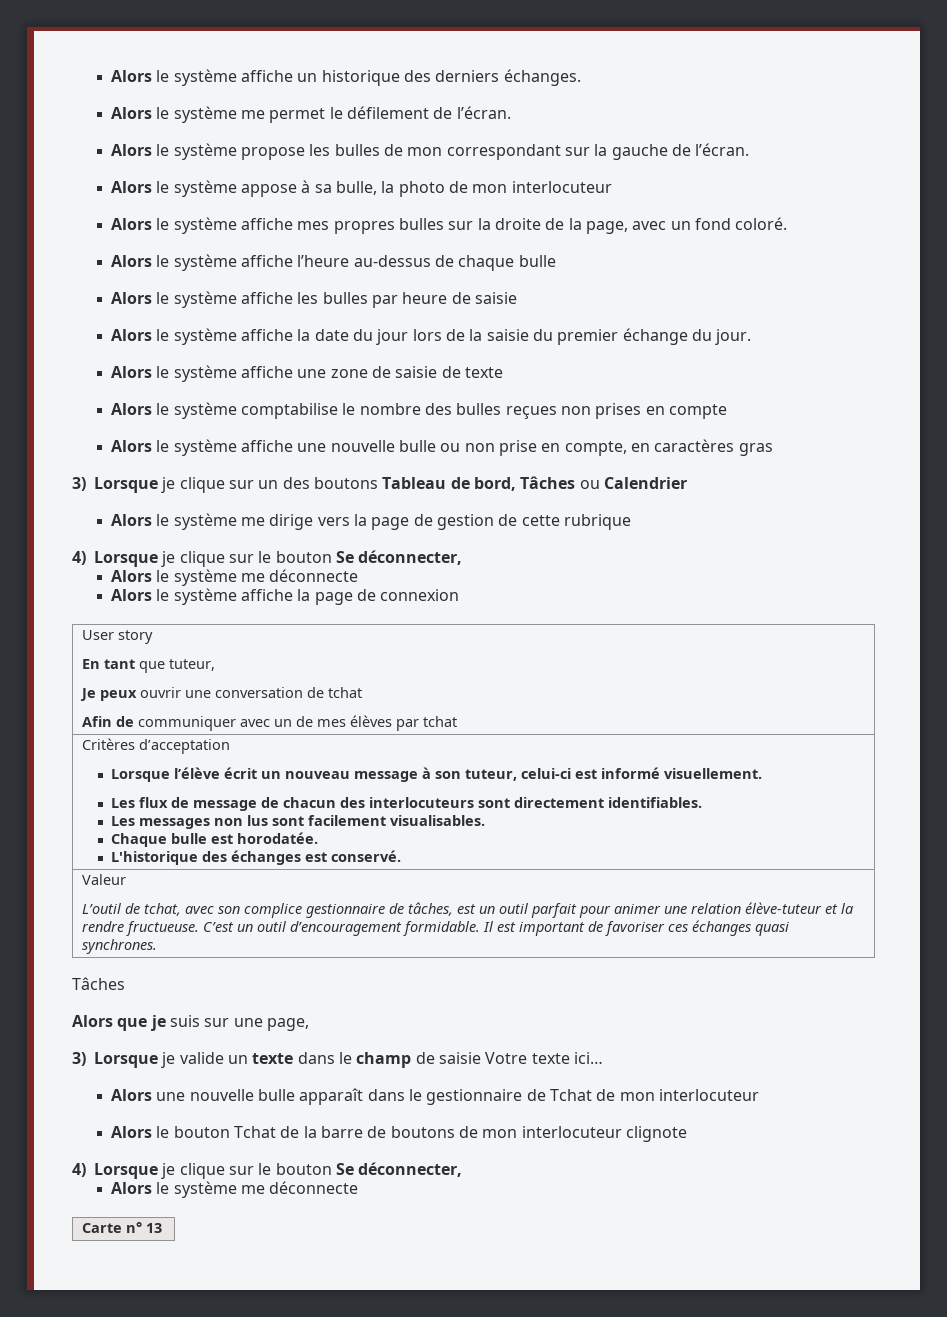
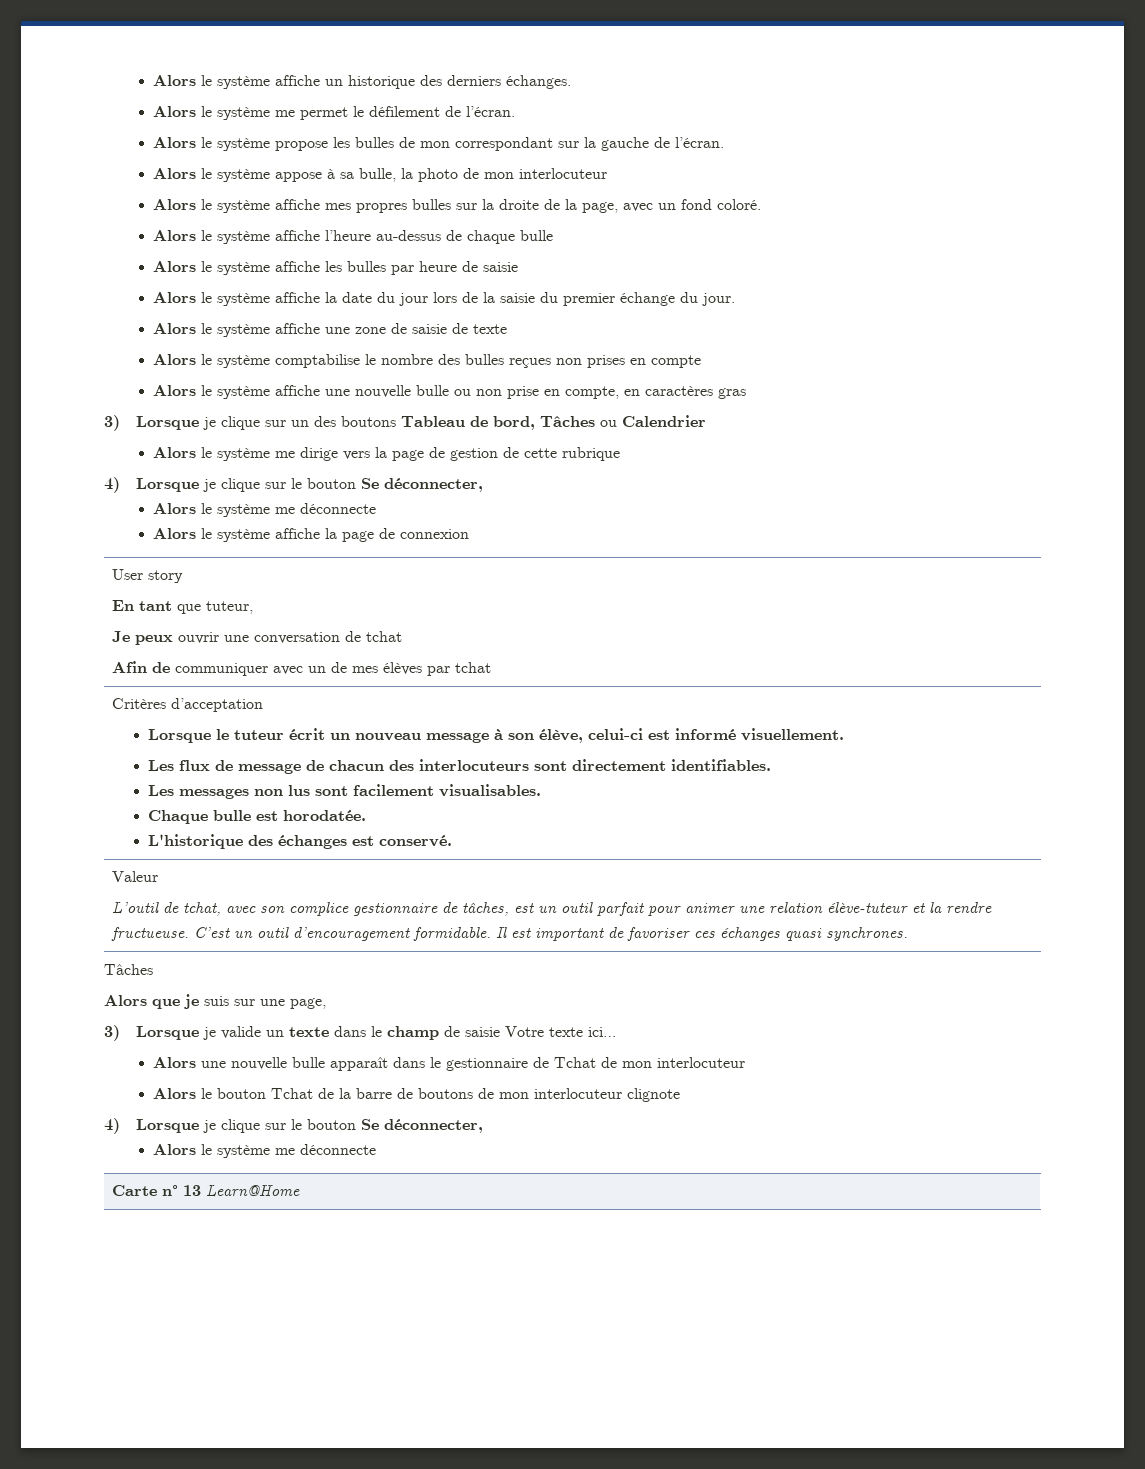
- Lorsque l’élève écrit un nouveau message à son tuteur, celui-ci est informé visuellement.
+ Lorsque le tuteur écrit un nouveau message à son élève, celui-ci est informé visuellement.
- Carte n° 13
+ Carte n° 13 Learn@Home

